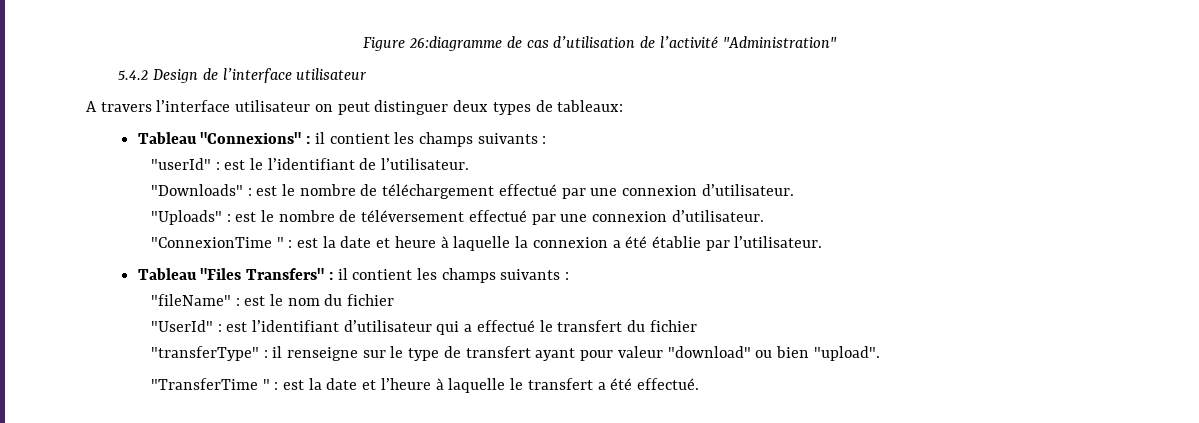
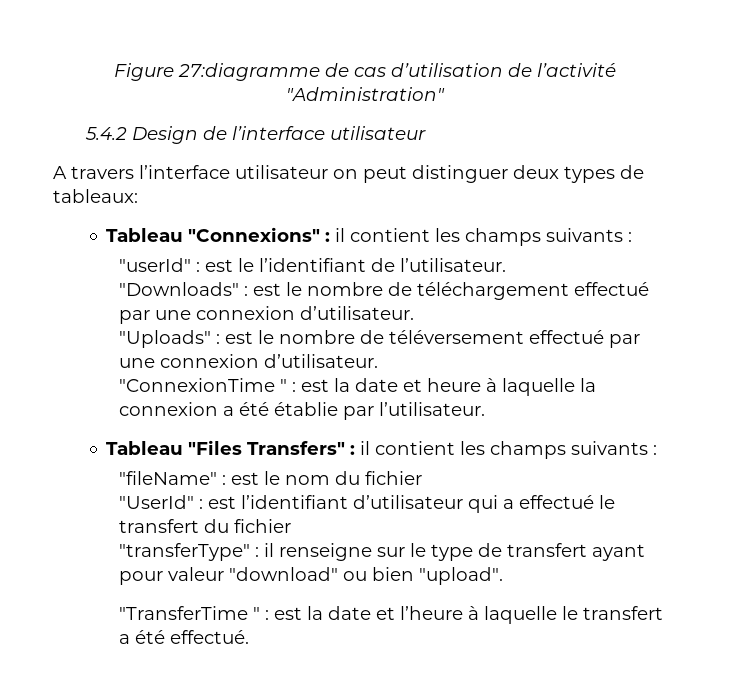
- Figure 26:diagramme de cas d’utilisation de l’activité "Administration"
+ Figure 27:diagramme de cas d’utilisation de l’activité "Administration"

